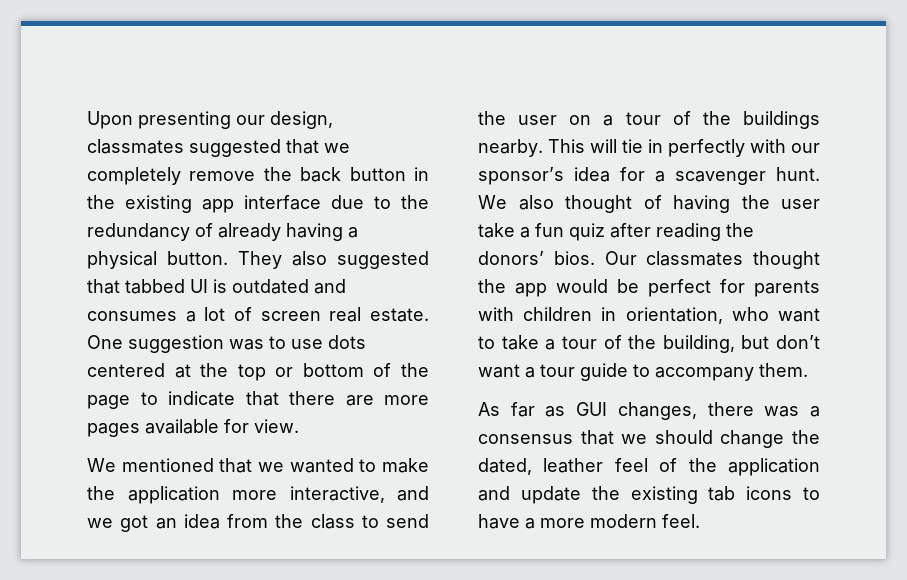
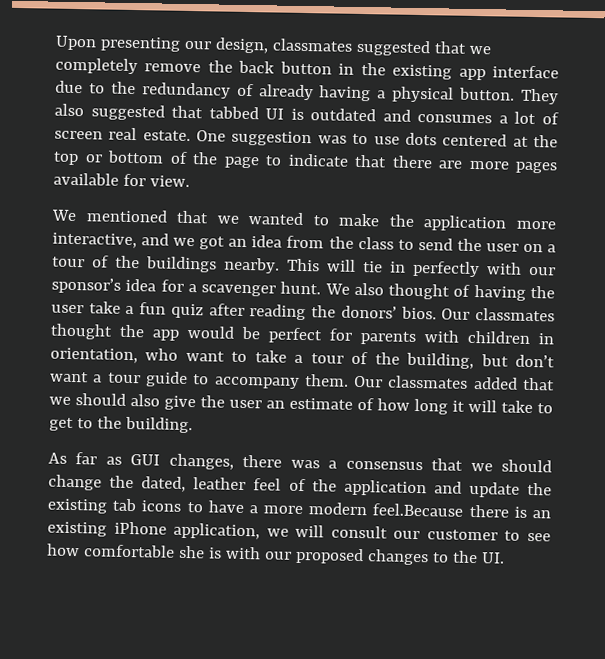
+ Our classmates added that we should also give the user an estimate of how long it will take to get to the building.
- As far as GUI changes, there was a consensus that we should change the dated, leather feel of the application and update the existing tab icons to have a more modern feel.
+ As far as GUI changes, there was a consensus that we should change the dated, leather feel of the application and update the existing tab icons to have a more modern feel.Because there is an existing iPhone application, we will consult our customer to see how comfortable she is with our proposed changes to the UI.

